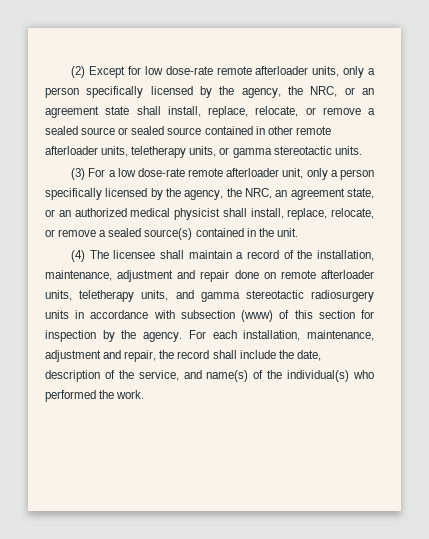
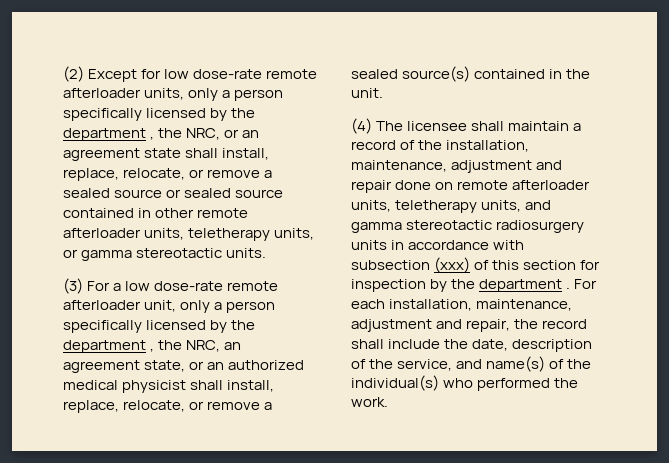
- (2) Except for low dose-rate remote afterloader units, only a person specifically licensed by the agency, the NRC, or an agreement state shall install, replace, relocate, or remove a sealed source or sealed source contained in other remote afterloader units, teletherapy units, or gamma stereotactic units.
+ (2) Except for low dose-rate remote afterloader units, only a person specifically licensed by the department , the NRC, or an agreement state shall install, replace, relocate, or remove a sealed source or sealed source contained in other remote afterloader units, teletherapy units, or gamma stereotactic units.
- (3) For a low dose-rate remote afterloader unit, only a person specifically licensed by the agency, the NRC, an agreement state, or an authorized medical physicist shall install, replace, relocate, or remove a sealed source(s) contained in the unit.
+ (3) For a low dose-rate remote afterloader unit, only a person specifically licensed by the department , the NRC, an agreement state, or an authorized medical physicist shall install, replace, relocate, or remove a sealed source(s) contained in the unit.
- (4) The licensee shall maintain a record of the installation, maintenance, adjustment and repair done on remote afterloader units, teletherapy units, and gamma stereotactic radiosurgery units in accordance with subsection (www) of this section for inspection by the agency.
+ (4) The licensee shall maintain a record of the installation, maintenance, adjustment and repair done on remote afterloader units, teletherapy units, and gamma stereotactic radiosurgery units in accordance with subsection (xxx) of this section for inspection by the department .

